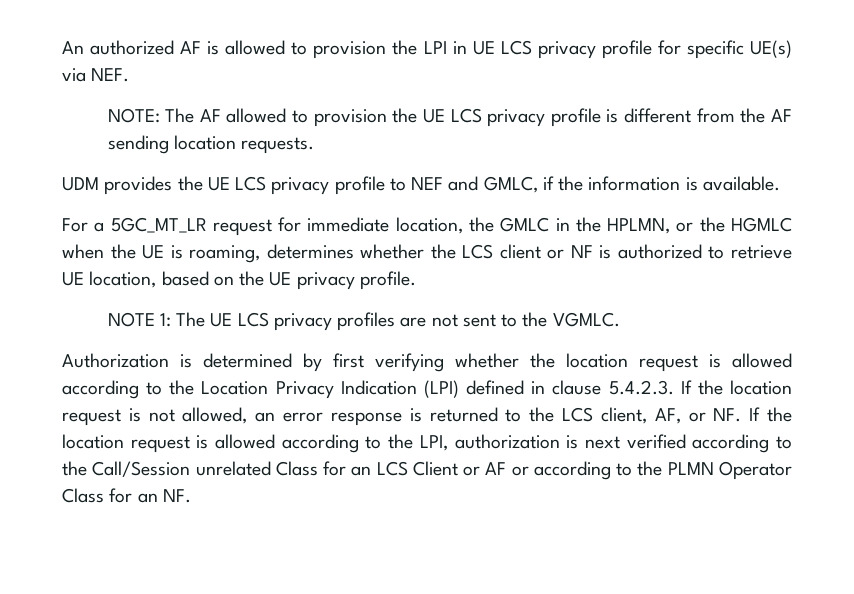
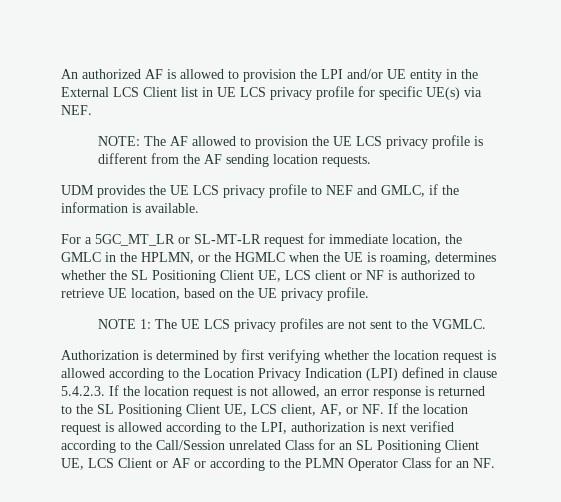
- An authorized AF is allowed to provision the LPI in UE LCS privacy profile for specific UE(s) via NEF.
+ An authorized AF is allowed to provision the LPI and/or UE entity in the External LCS Client list in UE LCS privacy profile for specific UE(s) via NEF.
- For a 5GC_MT_LR request for immediate location, the GMLC in the HPLMN, or the HGMLC when the UE is roaming, determines whether the LCS client or NF is authorized to retrieve UE location, based on the UE privacy profile.
+ For a 5GC_MT_LR or SL-MT-LR request for immediate location, the GMLC in the HPLMN, or the HGMLC when the UE is roaming, determines whether the SL Positioning Client UE, LCS client or NF is authorized to retrieve UE location, based on the UE privacy profile.
- Authorization is determined by first verifying whether the location request is allowed according to the Location Privacy Indication (LPI) defined in clause 5.4.2.3. If the location request is not allowed, an error response is returned to the LCS client, AF, or NF. If the location request is allowed according to the LPI, authorization is next verified according to the Call/Session unrelated Class for an LCS Client or AF or according to the PLMN Operator Class for an NF.
+ Authorization is determined by first verifying whether the location request is allowed according to the Location Privacy Indication (LPI) defined in clause 5.4.2.3. If the location request is not allowed, an error response is returned to the SL Positioning Client UE, LCS client, AF, or NF. If the location request is allowed according to the LPI, authorization is next verified according to the Call/Session unrelated Class for an SL Positioning Client UE, LCS Client or AF or according to the PLMN Operator Class for an NF.

